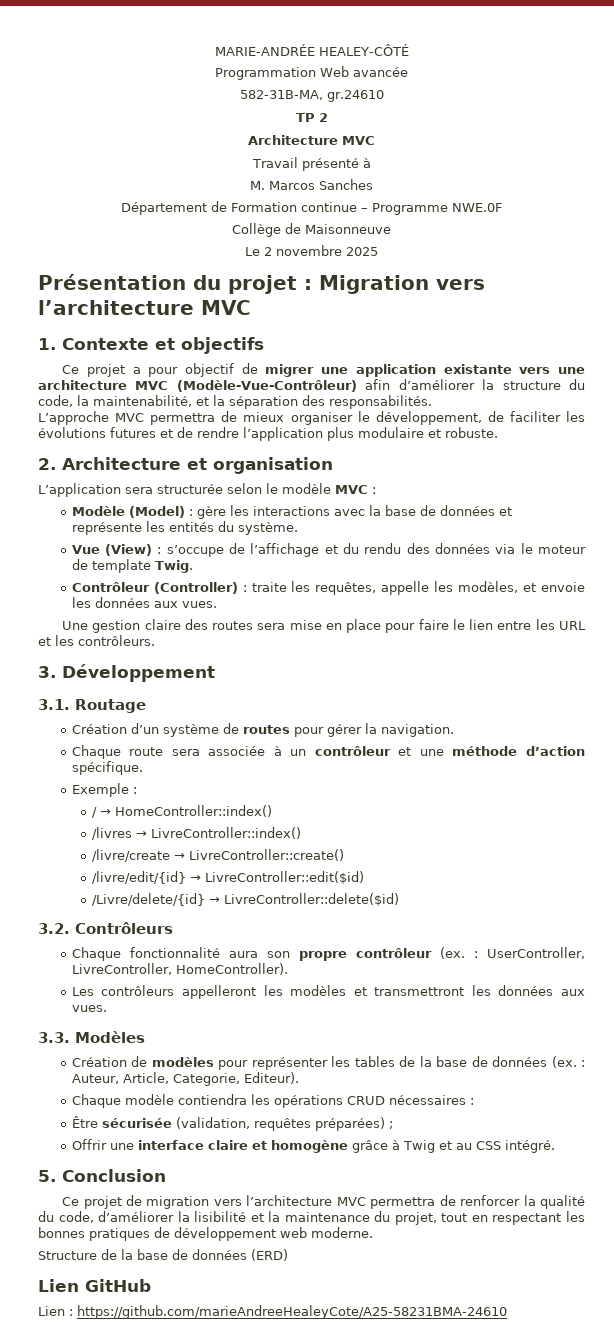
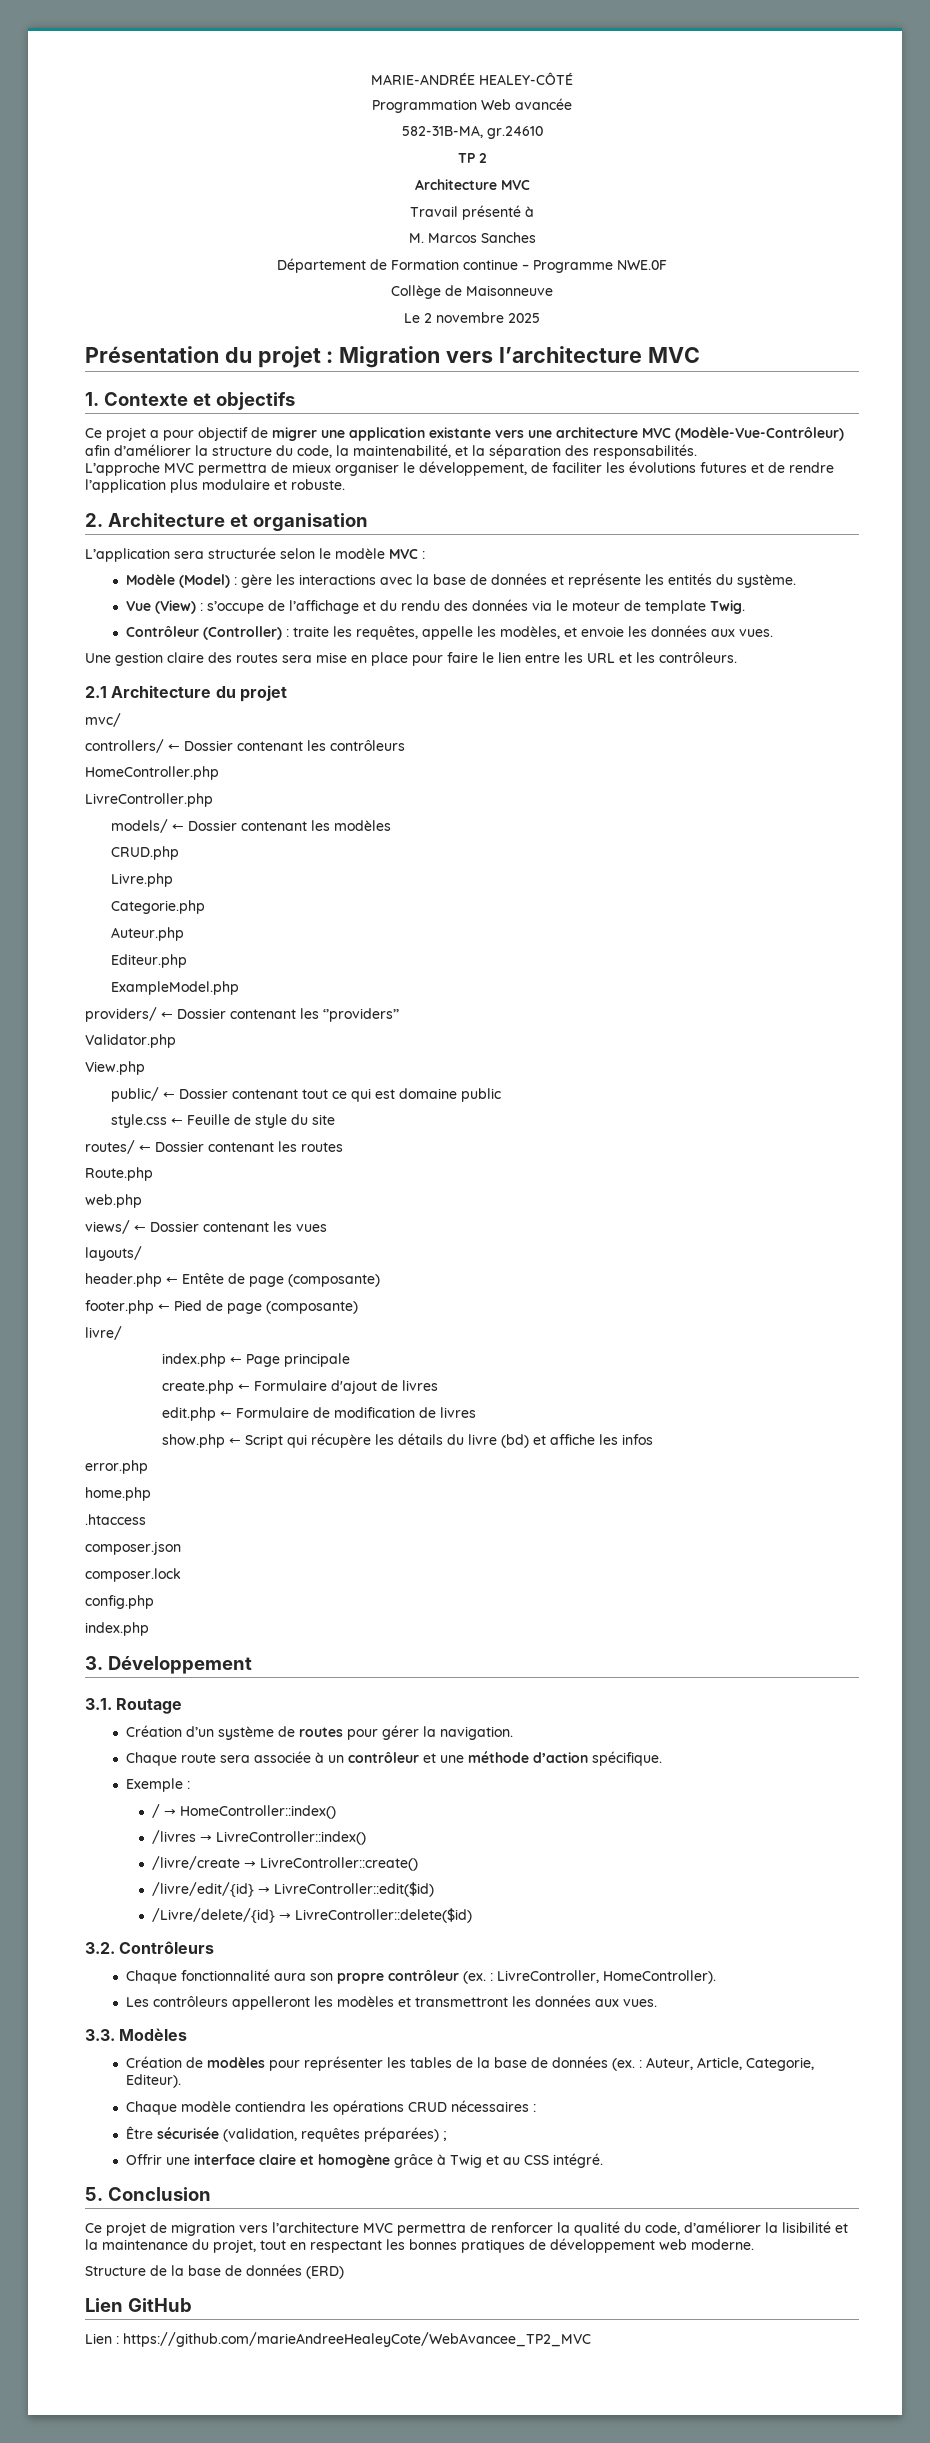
+ 2.1 Architecture du projet
+ mvc/
+ controllers/ ← Dossier contenant les contrôleurs
+ HomeController.php
+ LivreController.php
+ models/ ← Dossier contenant les modèles
+ CRUD.php
+ Livre.php
+ Categorie.php
+ Auteur.php
+ Editeur.php
+ ExampleModel.php
+ providers/ ← Dossier contenant les ‘’providers’’
+ Validator.php
+ View.php
+ public/ ← Dossier contenant tout ce qui est domaine public
+ style.css ← Feuille de style du site
+ routes/ ← Dossier contenant les routes
+ Route.php
+ web.php
+ views/ ← Dossier contenant les vues
+ layouts/
+ header.php ← Entête de page (composante)
+ footer.php ← Pied de page (composante)
+ livre/
+ index.php ← Page principale
+ create.php ← Formulaire d'ajout de livres
+ edit.php ← Formulaire de modification de livres
+ show.php ← Script qui récupère les détails du livre (bd) et affiche les infos
+ error.php
+ home.php
+ .htaccess
+ composer.json
+ composer.lock
+ config.php
+ index.php
- Chaque fonctionnalité aura son propre contrôleur (ex. : UserController, LivreController, HomeController).
+ Chaque fonctionnalité aura son propre contrôleur (ex. : LivreController, HomeController).
- Lien : https://github.com/marieAndreeHealeyCote/A25-58231BMA-24610
+ Lien : https://github.com/marieAndreeHealeyCote/WebAvancee_TP2_MVC

